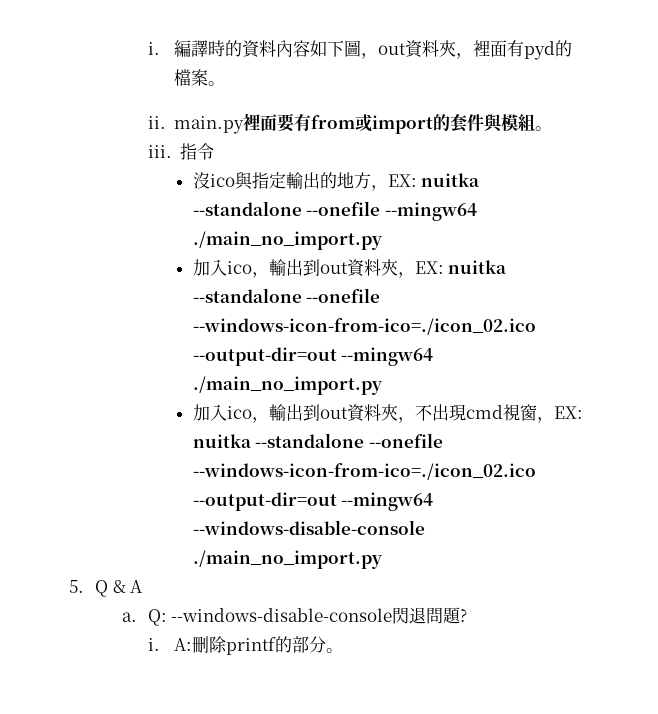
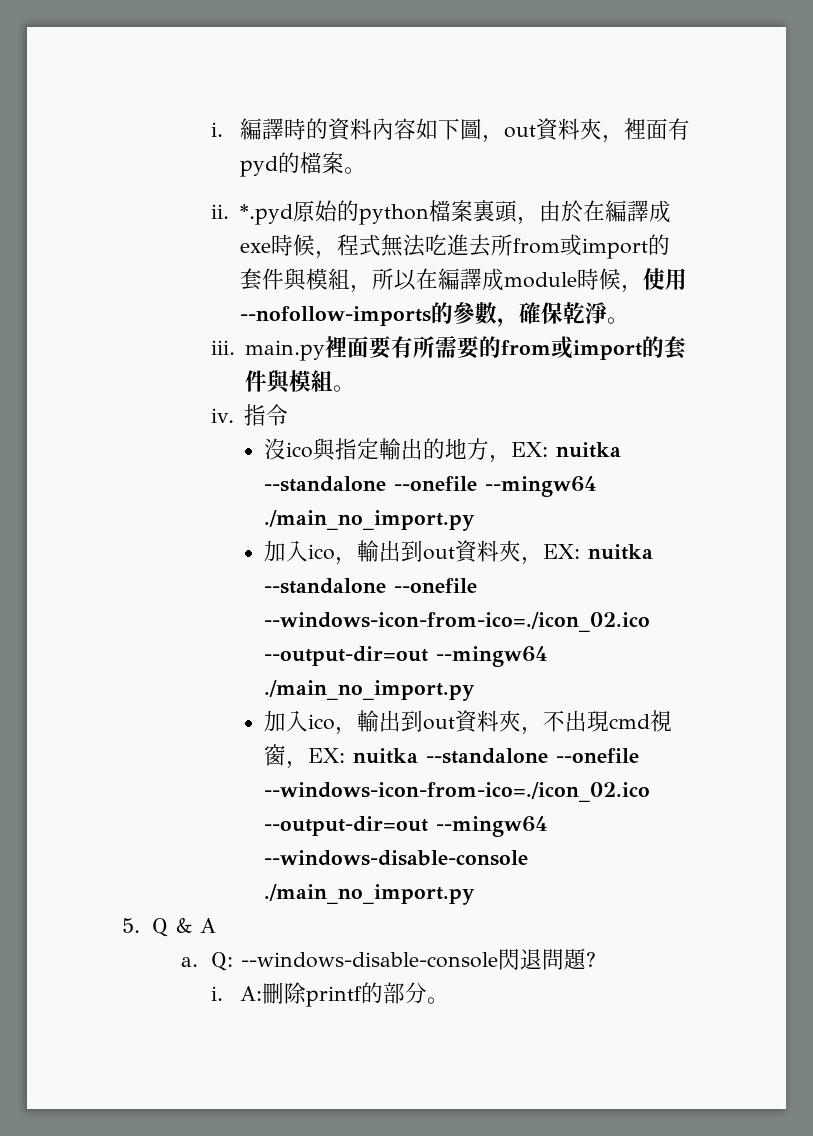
- ii. main.py裡面要有from或import的套件與模組。
+ ii. *.pyd原始的python檔案裏頭，由於在編譯成exe時候，程式無法吃進去所from或import的套件與模組，所以在編譯成module時候，使用--nofollow-imports的參數，確保乾淨。
+ iii. main.py裡面要有所需要的from或import的套件與模組。
- iii.
+ iv.

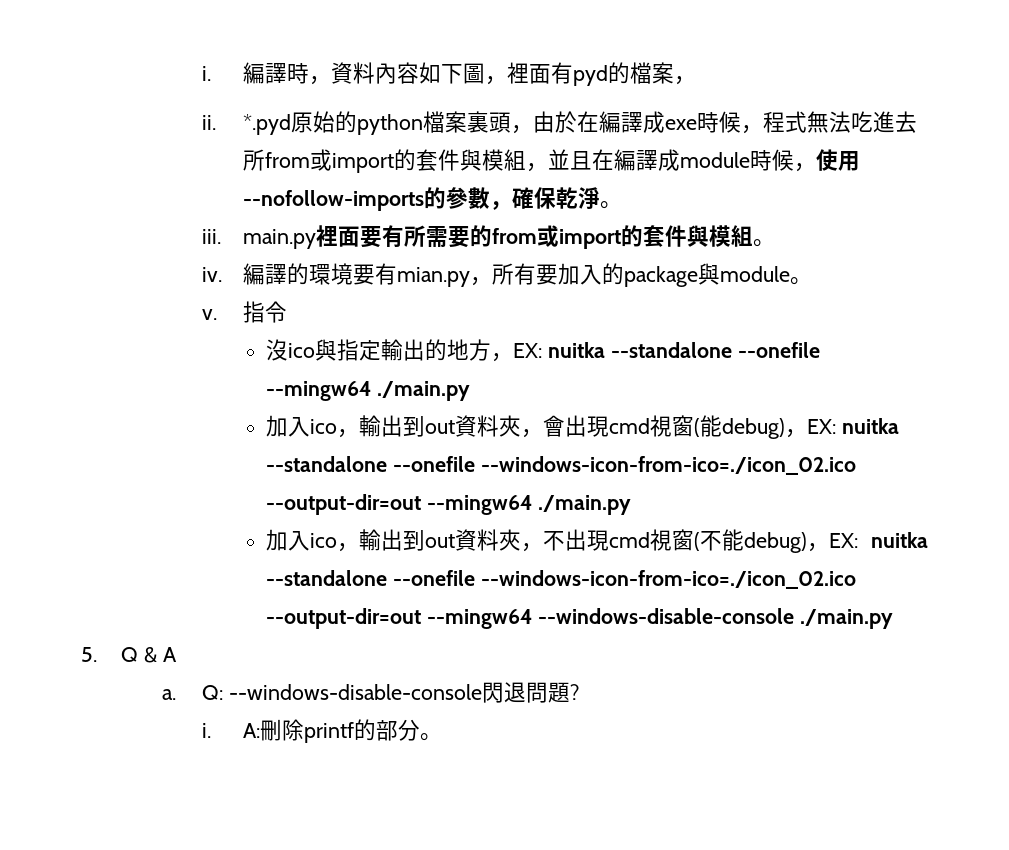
- 編譯時的資料內容如下圖，out資料夾，裡面有pyd的檔案。
+ 編譯時，資料內容如下圖，裡面有pyd的檔案，
- *.pyd原始的python檔案裏頭，由於在編譯成exe時候，程式無法吃進去所from或import的套件與模組，所以在編譯成module時候，使用--nofollow-imports的參數，確保乾淨。
+ *.pyd原始的python檔案裏頭，由於在編譯成exe時候，程式無法吃進去所from或import的套件與模組，並且在編譯成module時候，使用--nofollow-imports的參數，確保乾淨。
+ 編譯的環境要有mian.py，所有要加入的package與module。
+ v.
- 沒ico與指定輸出的地方，EX: nuitka --standalone --onefile --mingw64 ./main_no_import.py
- 加入ico，輸出到out資料夾，EX: nuitka --standalone --onefile --windows-icon-from-ico=./icon_02.ico --output-dir=out --mingw64 ./main_no_import.py
+ 沒ico與指定輸出的地方，EX: nuitka --standalone --onefile --mingw64 ./main.py
+ 加入ico，輸出到out資料夾，會出現cmd視窗(能debug)，EX: nuitka --standalone --onefile --windows-icon-from-ico=./icon_02.ico --output-dir=out --mingw64 ./main.py
- 加入ico，輸出到out資料夾，不出現cmd視窗，EX: nuitka --standalone --onefile --windows-icon-from-ico=./icon_02.ico --output-dir=out --mingw64 --windows-disable-console ./main_no_import.py
+ 加入ico，輸出到out資料夾，不出現cmd視窗(不能debug)，EX: nuitka --standalone --onefile --windows-icon-from-ico=./icon_02.ico --output-dir=out --mingw64 --windows-disable-console ./main.py

